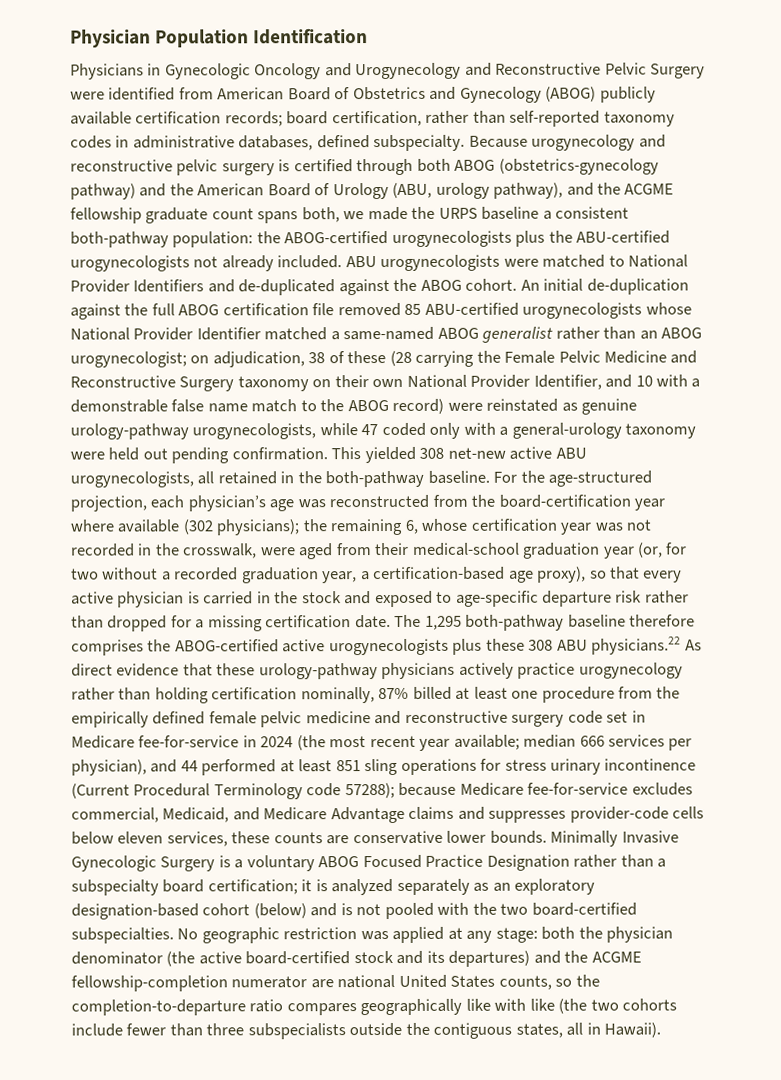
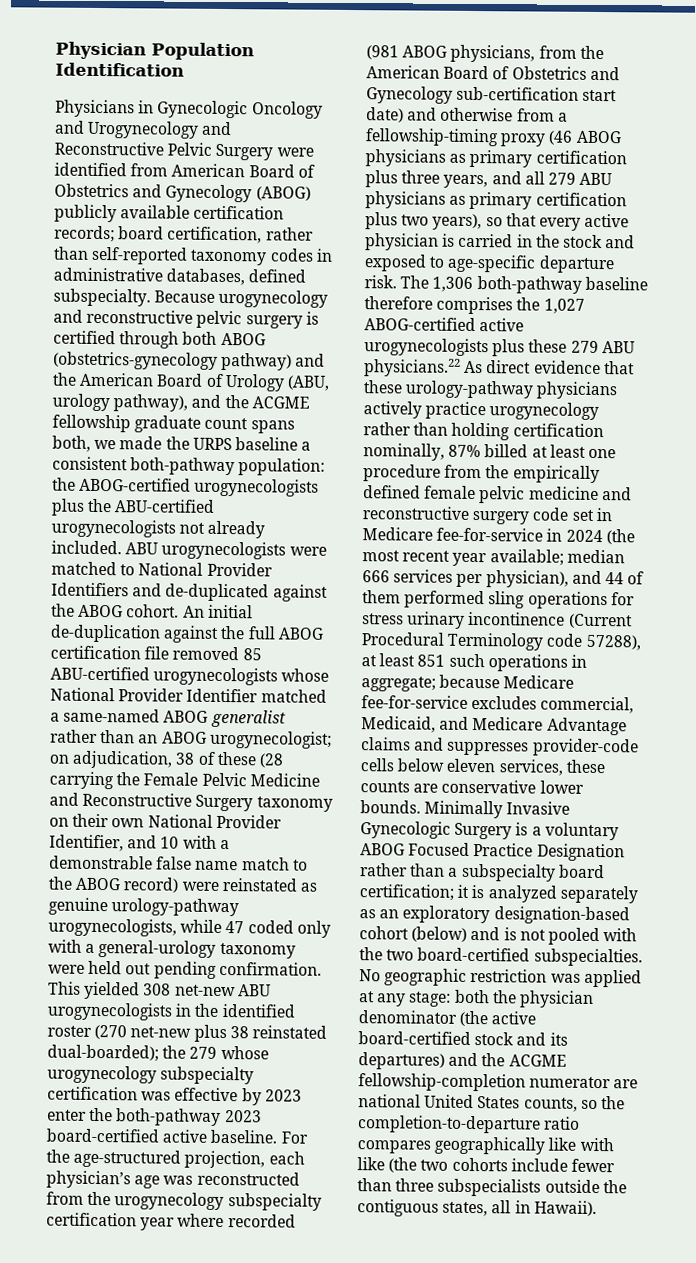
- This yielded 308 net-new active ABU urogynecologists, all retained in the both-pathway baseline.
+ This yielded 308 net-new ABU urogynecologists in the identified roster (270 net-new plus 38 reinstated dual-boarded); the 279 whose urogynecology subspecialty certification was effective by 2023 enter the both-pathway 2023 board-certified active baseline.
- For the age-structured projection, each physician’s age was reconstructed from the board-certification year where available (302 physicians); the remaining 6, whose certification year was not recorded in the crosswalk, were aged from their medical-school graduation year (or, for two without a recorded graduation year, a certification-based age proxy), so that every active physician is carried in the stock and exposed to age-specific departure risk rather than dropped for a missing certification date. The 1,295 both-pathway baseline therefore comprises the ABOG-certified active urogynecologists plus these 308 ABU physicians.22 As direct evidence that these urology-pathway physicians actively practice urogynecology rather than holding certification nominally, 87% billed at least one procedure from the empirically defined female pelvic medicine and reconstructive surgery code set in Medicare fee-for-service in 2024 (the most recent year available;
+ For the age-structured projection, each physician’s age was reconstructed from the urogynecology subspecialty certification year where recorded (981 ABOG physicians, from the American Board of Obstetrics and Gynecology sub-certification start date) and otherwise from a fellowship-timing proxy (46 ABOG physicians as primary certification plus three years, and all 279 ABU physicians as primary certification plus two years), so that every active physician is carried in the stock and exposed to age-specific departure risk. The 1,306 both-pathway baseline therefore comprises the 1,027 ABOG-certified active urogynecologists plus these 279 ABU physicians.22 As direct evidence that these urology-pathway physicians actively practice urogynecology rather than holding certification nominally, 87% billed at least one procedure from the empirically defined female pelvic medicine and reconstructive surgery code set in Medicare fee-for-service in 2024 (the most recent year available;
- median 666 services per physician), and 44 performed at least 851 sling operations for stress urinary incontinence (Current Procedural Terminology code 57288);
+ median 666 services per physician), and 44 of them performed sling operations for stress urinary incontinence (Current Procedural Terminology code 57288), at least 851 such operations in aggregate;

